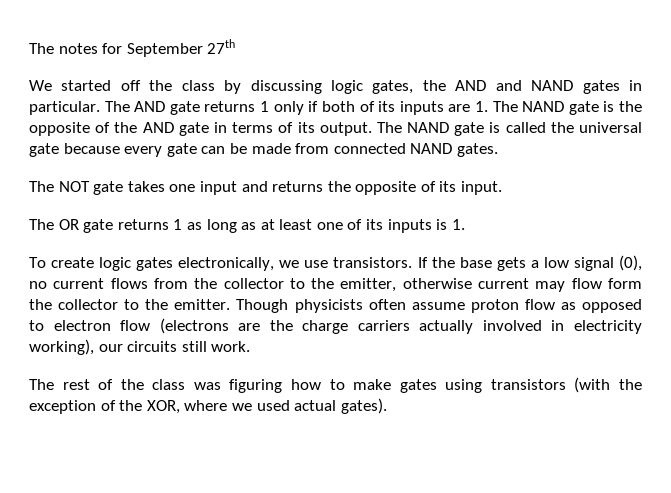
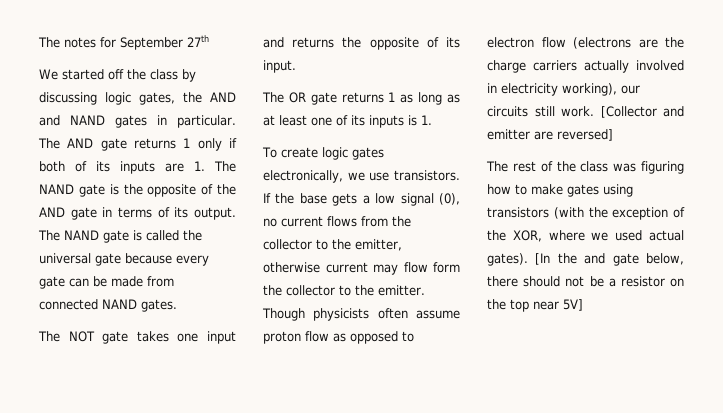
+ [Collector and emitter are reversed]
+ [In the and gate below, there should not be a resistor on the top near 5V]

